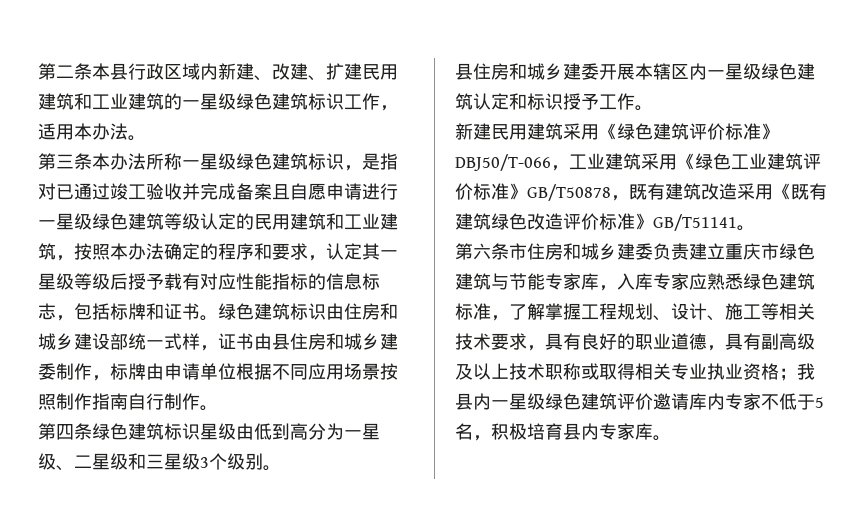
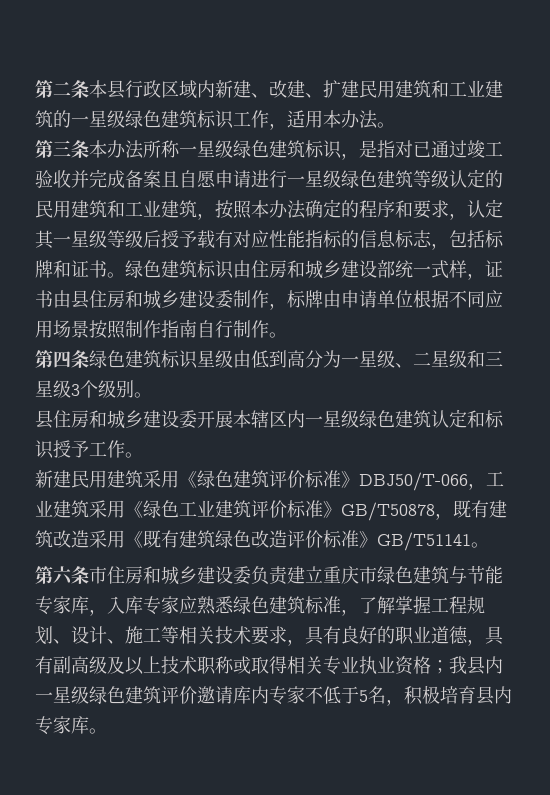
- 绿色建筑标识由住房和城乡建设部统一式样，证书由县住房和城乡建委制作，标牌由申请单位根据不同应用场景按照制作指南自行制作。
+ 绿色建筑标识由住房和城乡建设部统一式样，证书由县住房和城乡建设委制作，标牌由申请单位根据不同应用场景按照制作指南自行制作。
- 县住房和城乡建委开展本辖区内一星级绿色建筑认定和标识授予工作。
+ 县住房和城乡建设委开展本辖区内一星级绿色建筑认定和标识授予工作。
- 第六条市住房和城乡建委负责建立重庆市绿色建筑与节能专家库，入库专家应熟悉绿色建筑标准，了解掌握工程规划、设计、施工等相关技术要求，具有良好的职业道德，具有副高级及以上技术职称或取得相关专业执业资格；
+ 第六条市住房和城乡建设委负责建立重庆市绿色建筑与节能专家库，入库专家应熟悉绿色建筑标准，了解掌握工程规划、设计、施工等相关技术要求，具有良好的职业道德，具有副高级及以上技术职称或取得相关专业执业资格；

